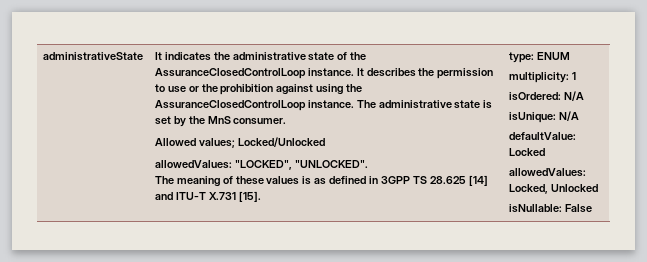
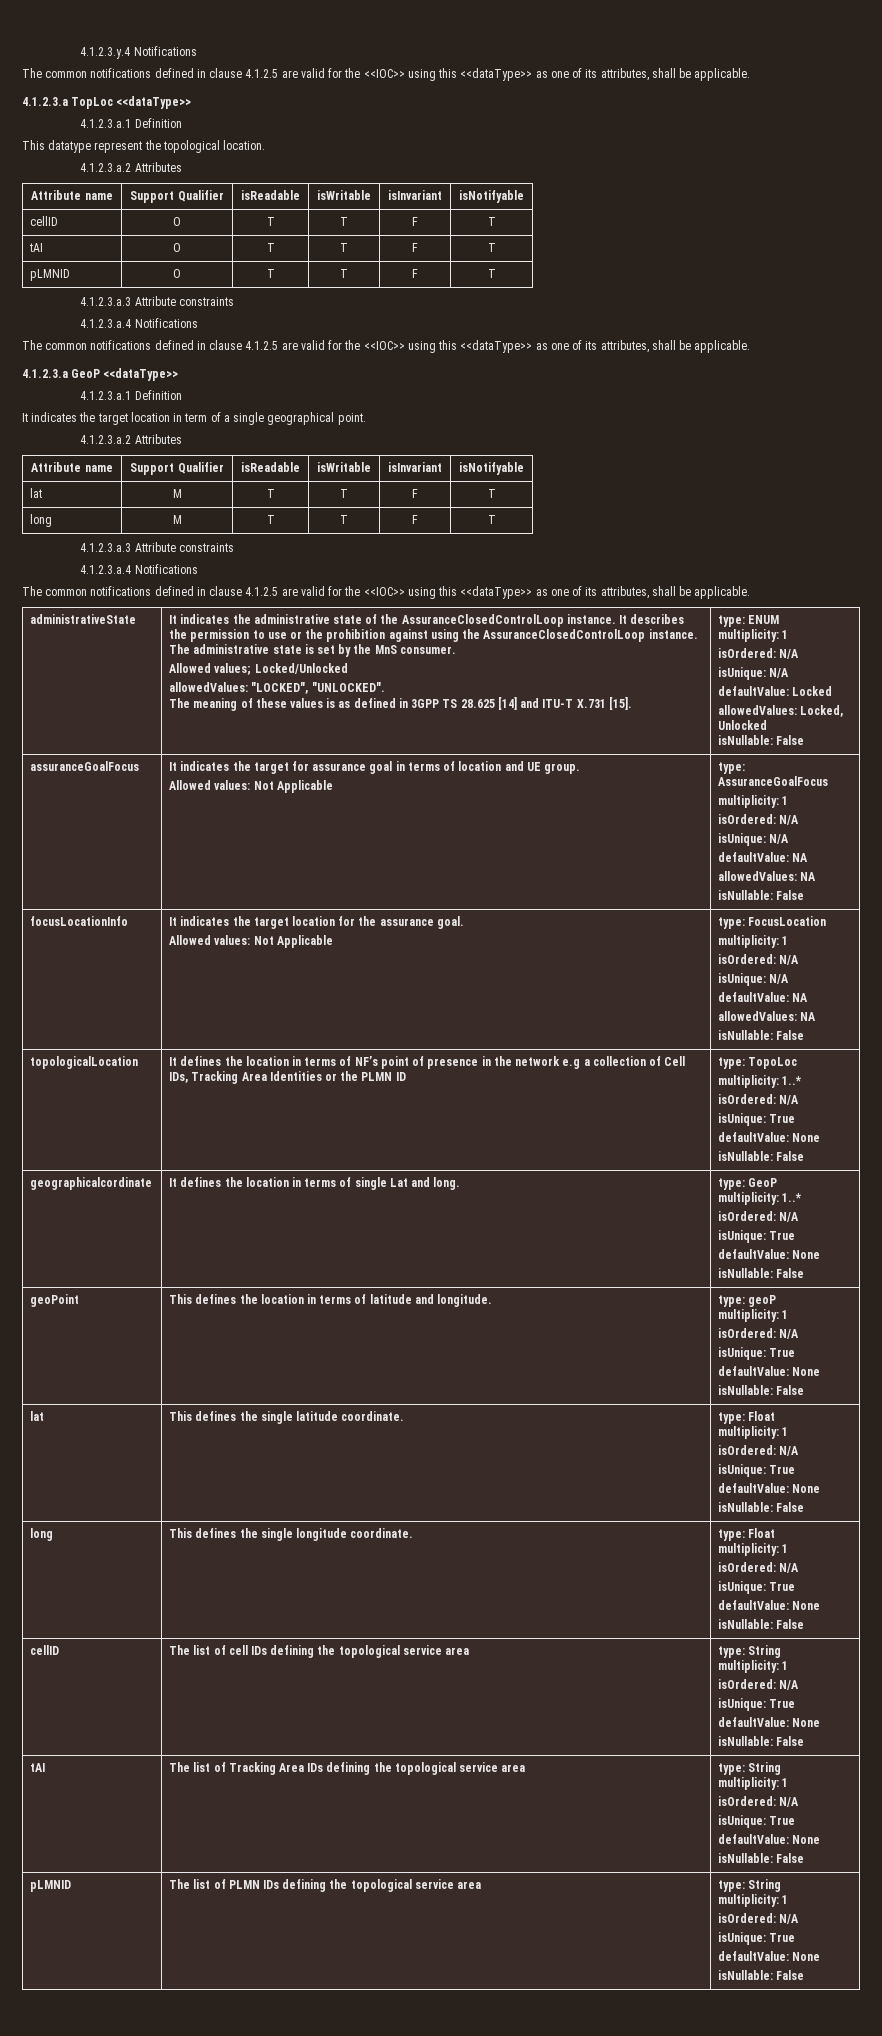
+ 4.1.2.3.y.4 Notifications
+ The common notifications defined in clause 4.1.2.5 are valid for the <<IOC>> using this <<dataType>> as one of its attributes, shall be applicable.
+ 4.1.2.3.a TopLoc <<dataType>>
+ 4.1.2.3.a.1 Definition
+ This datatype represent the topological location.
+ 4.1.2.3.a.2 Attributes
+ Attribute name | Support Qualifier | isReadable | isWritable | isInvariant | isNotifyable
+ cellID | O | T | T | F | T
+ tAI | O | T | T | F | T
+ pLMNID | O | T | T | F | T
+ 4.1.2.3.a.3 Attribute constraints
+ 4.1.2.3.a.4 Notifications
+ The common notifications defined in clause 4.1.2.5 are valid for the <<IOC>> using this <<dataType>> as one of its attributes, shall be applicable.
+ 4.1.2.3.a GeoP <<dataType>>
+ 4.1.2.3.a.1 Definition
+ It indicates the target location in term of a single geographical point.
+ 4.1.2.3.a.2 Attributes
+ Attribute name | Support Qualifier | isReadable | isWritable | isInvariant | isNotifyable
+ lat | M | T | T | F | T
+ long | M | T | T | F | T
+ 4.1.2.3.a.3 Attribute constraints
+ 4.1.2.3.a.4 Notifications
+ The common notifications defined in clause 4.1.2.5 are valid for the <<IOC>> using this <<dataType>> as one of its attributes, shall be applicable.
+ assuranceGoalFocus | It indicates the target for assurance goal in terms of location and UE group.
+ Allowed values: Not Applicable | type: AssuranceGoalFocus
+ multiplicity: 1
+ isOrdered: N/A
+ isUnique: N/A
+ defaultValue: NA
+ allowedValues: NA
+ isNullable: False
+ focusLocationInfo | It indicates the target location for the assurance goal.
+ Allowed values: Not Applicable | type: FocusLocation
+ multiplicity: 1
+ isOrdered: N/A
+ isUnique: N/A
+ defaultValue: NA
+ allowedValues: NA
+ isNullable: False
+ topologicalLocation | It defines the location in terms of NF’s point of presence in the network e.g a collection of Cell IDs, Tracking Area Identities or the PLMN ID | type: TopoLoc
+ multiplicity: 1..*
+ isOrdered: N/A
+ isUnique: True
+ defaultValue: None
+ isNullable: False
+ geographicalcordinate | It defines the location in terms of single Lat and long. | type: GeoP
+ multiplicity: 1..*
+ isOrdered: N/A
+ isUnique: True
+ defaultValue: None
+ isNullable: False
+ geoPoint | This defines the location in terms of latitude and longitude. | type: geoP
+ multiplicity: 1
+ isOrdered: N/A
+ isUnique: True
+ defaultValue: None
+ isNullable: False
+ lat | This defines the single latitude coordinate. | type: Float
+ multiplicity: 1
+ isOrdered: N/A
+ isUnique: True
+ defaultValue: None
+ isNullable: False
+ long | This defines the single longitude coordinate. | type: Float
+ multiplicity: 1
+ isOrdered: N/A
+ isUnique: True
+ defaultValue: None
+ isNullable: False
+ cellID | The list of cell IDs defining the topological service area | type: String
+ multiplicity: 1
+ isOrdered: N/A
+ isUnique: True
+ defaultValue: None
+ isNullable: False
+ tAI | The list of Tracking Area IDs defining the topological service area | type: String
+ multiplicity: 1
+ isOrdered: N/A
+ isUnique: True
+ defaultValue: None
+ isNullable: False
+ pLMNID | The list of PLMN IDs defining the topological service area | type: String
+ multiplicity: 1
+ isOrdered: N/A
+ isUnique: True
+ defaultValue: None
+ isNullable: False

